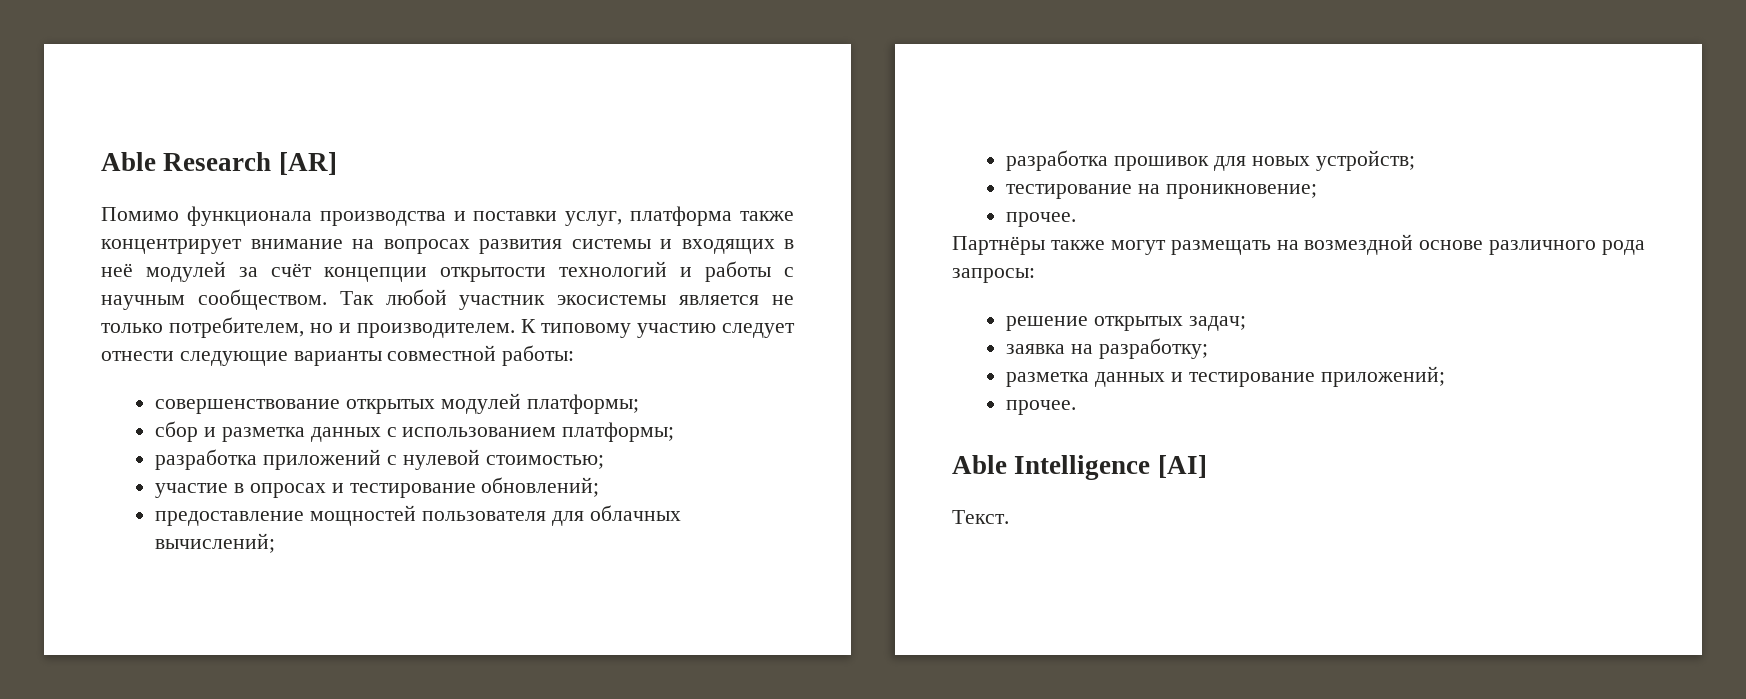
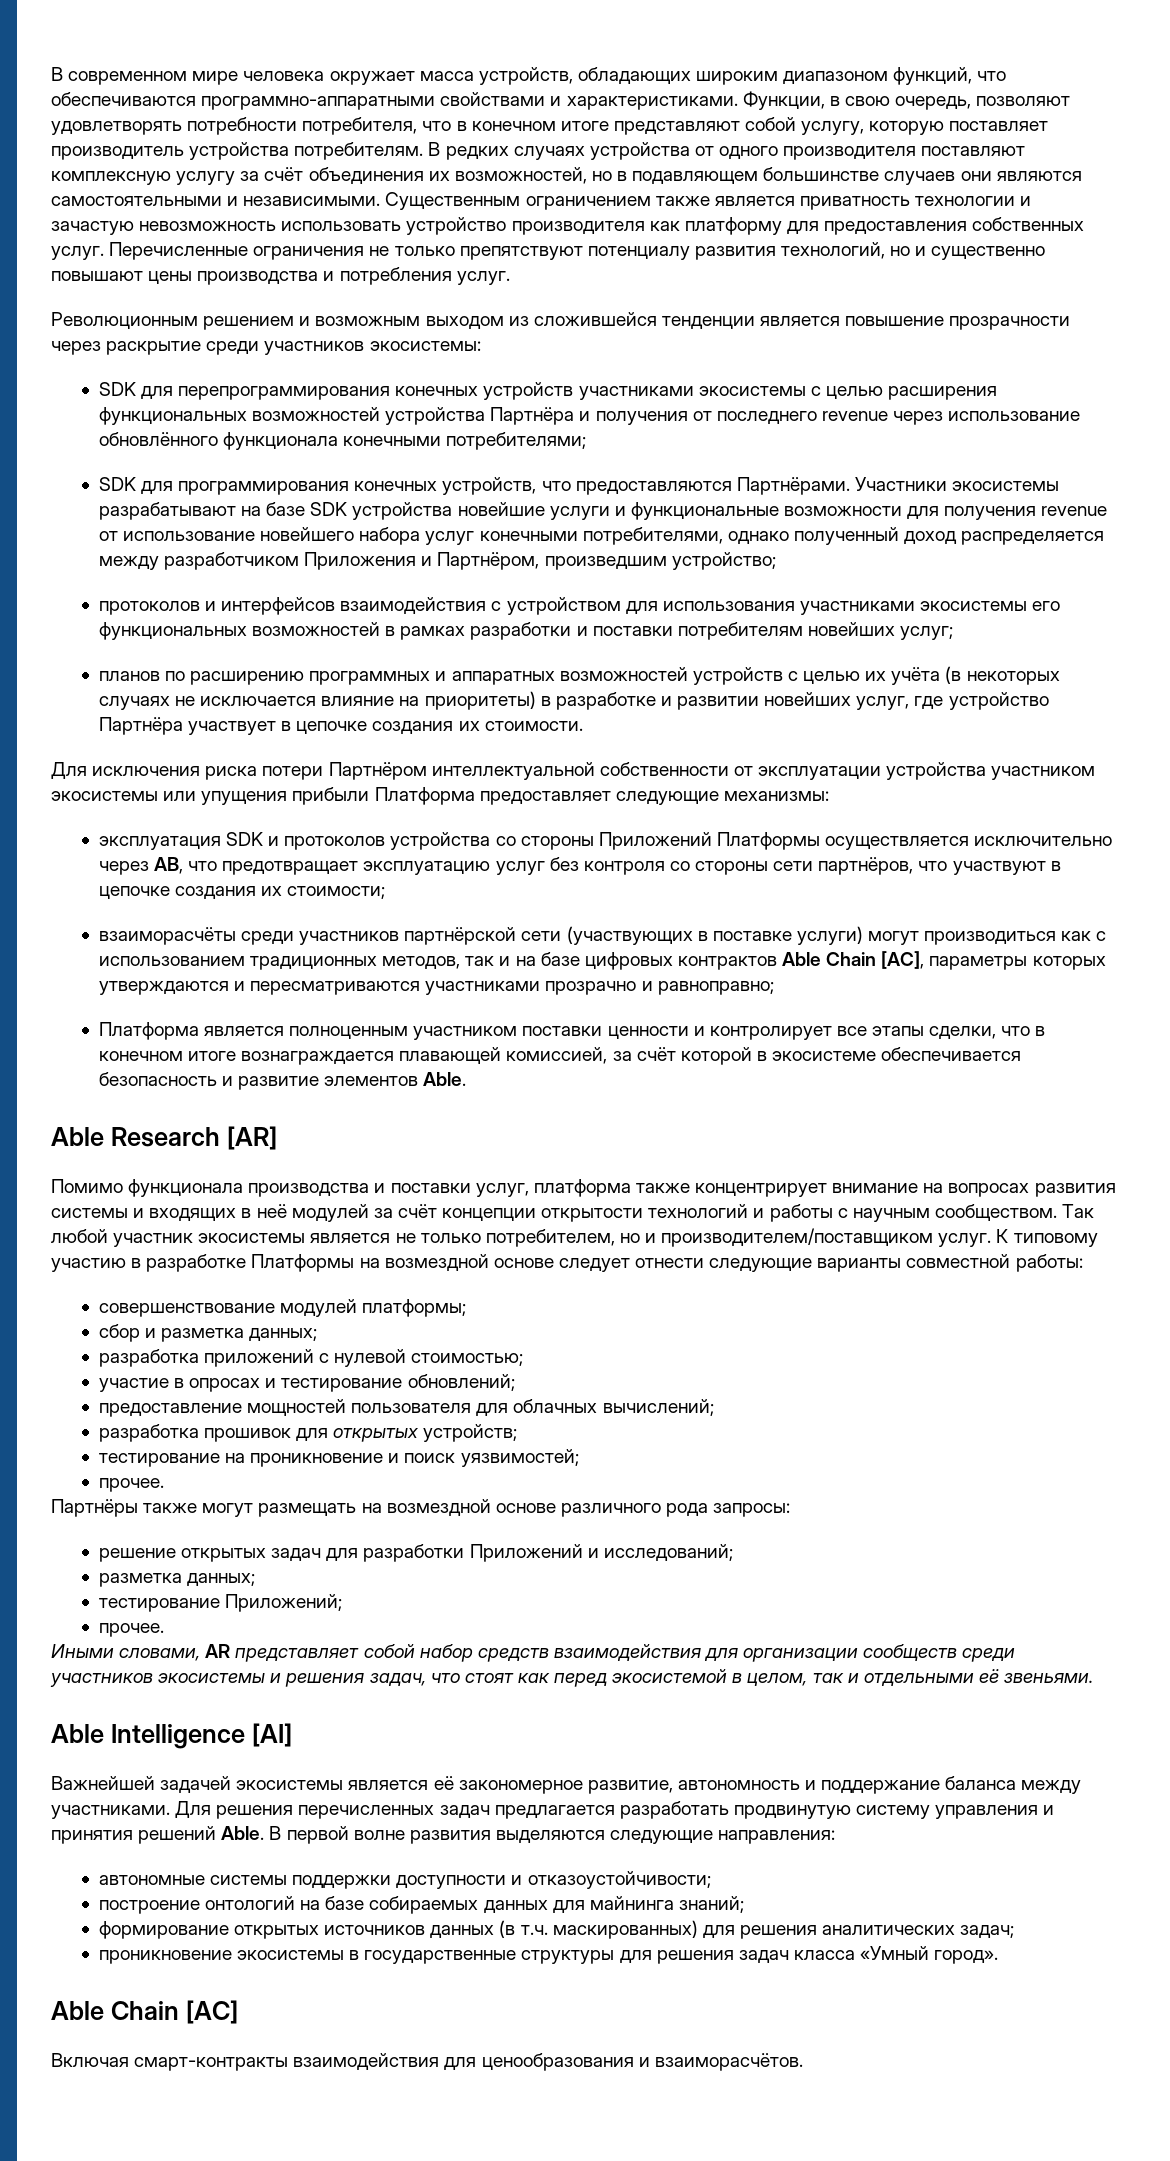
+ В современном мире человека окружает масса устройств, обладающих широким диапазоном функций, что обеспечиваются программно-аппаратными свойствами и характеристиками. Функции, в свою очередь, позволяют удовлетворять потребности потребителя, что в конечном итоге представляют собой услугу, которую поставляет производитель устройства потребителям. В редких случаях устройства от одного производителя поставляют комплексную услугу за счёт объединения их возможностей, но в подавляющем большинстве случаев они являются самостоятельными и независимыми. Существенным ограничением также является приватность технологии и зачастую невозможность использовать устройство производителя как платформу для предоставления собственных услуг. Перечисленные ограничения не только препятствуют потенциалу развития технологий, но и существенно повышают цены производства и потребления услуг.
+ Революционным решением и возможным выходом из сложившейся тенденции является повышение прозрачности через раскрытие среди участников экосистемы:
+ SDK для перепрограммирования конечных устройств участниками экосистемы с целью расширения функциональных возможностей устройства Партнёра и получения от последнего revenue через использование обновлённого функционала конечными потребителями;
+ SDK для программирования конечных устройств, что предоставляются Партнёрами. Участники экосистемы разрабатывают на базе SDK устройства новейшие услуги и функциональные возможности для получения revenue от использование новейшего набора услуг конечными потребителями, однако полученный доход распределяется между разработчиком Приложения и Партнёром, произведшим устройство;
+ протоколов и интерфейсов взаимодействия с устройством для использования участниками экосистемы его функциональных возможностей в рамках разработки и поставки потребителям новейших услуг;
+ планов по расширению программных и аппаратных возможностей устройств с целью их учёта (в некоторых случаях не исключается влияние на приоритеты) в разработке и развитии новейших услуг, где устройство Партнёра участвует в цепочке создания их стоимости.
+ Для исключения риска потери Партнёром интеллектуальной собственности от эксплуатации устройства участником экосистемы или упущения прибыли Платформа предоставляет следующие механизмы:
+ эксплуатация SDK и протоколов устройства со стороны Приложений Платформы осуществляется исключительно через AB, что предотвращает эксплуатацию услуг без контроля со стороны сети партнёров, что участвуют в цепочке создания их стоимости;
+ взаиморасчёты среди участников партнёрской сети (участвующих в поставке услуги) могут производиться как с использованием традиционных методов, так и на базе цифровых контрактов Able Chain [AC], параметры которых утверждаются и пересматриваются участниками прозрачно и равноправно;
+ Платформа является полноценным участником поставки ценности и контролирует все этапы сделки, что в конечном итоге вознаграждается плавающей комиссией, за счёт которой в экосистеме обеспечивается безопасность и развитие элементов Able.
- Так любой участник экосистемы является не только потребителем, но и производителем.
+ Так любой участник экосистемы является не только потребителем, но и производителем/поставщиком услуг.
- К типовому участию следует отнести следующие варианты совместной работы:
+ К типовому участию в разработке Платформы на возмездной основе следует отнести следующие варианты совместной работы:
- совершенствование открытых модулей платформы;
+ совершенствование модулей платформы;
- сбор и разметка данных с использованием платформы;
+ сбор и разметка данных;
- разработка прошивок для новых устройств;
+ разработка прошивок для открытых устройств;
- тестирование на проникновение;
+ тестирование на проникновение и поиск уязвимостей;
- решение открытых задач;
- заявка на разработку;
- разметка данных и тестирование приложений;
+ решение открытых задач для разработки Приложений и исследований;
+ разметка данных;
+ тестирование Приложений;
  прочее.
+ Иными словами, AR представляет собой набор средств взаимодействия для организации сообществ среди участников экосистемы и решения задач, что стоят как перед экосистемой в целом, так и отдельными её звеньями.
  Able Intelligence [AI]
- Текст.
+ Важнейшей задачей экосистемы является её закономерное развитие, автономность и поддержание баланса между участниками. Для решения перечисленных задач предлагается разработать продвинутую систему управления и принятия решений Able. В первой волне развития выделяются следующие направления:
+ автономные системы поддержки доступности и отказоустойчивости;
+ построение онтологий на базе собираемых данных для майнинга знаний;
+ формирование открытых источников данных (в т.ч. маскированных) для решения аналитических задач;
+ проникновение экосистемы в государственные структуры для решения задач класса «Умный город».
+ Able Chain [AC]
+ Включая смарт-контракты взаимодействия для ценообразования и взаиморасчётов.

